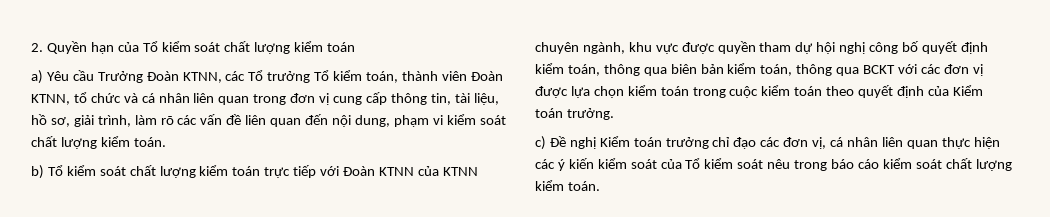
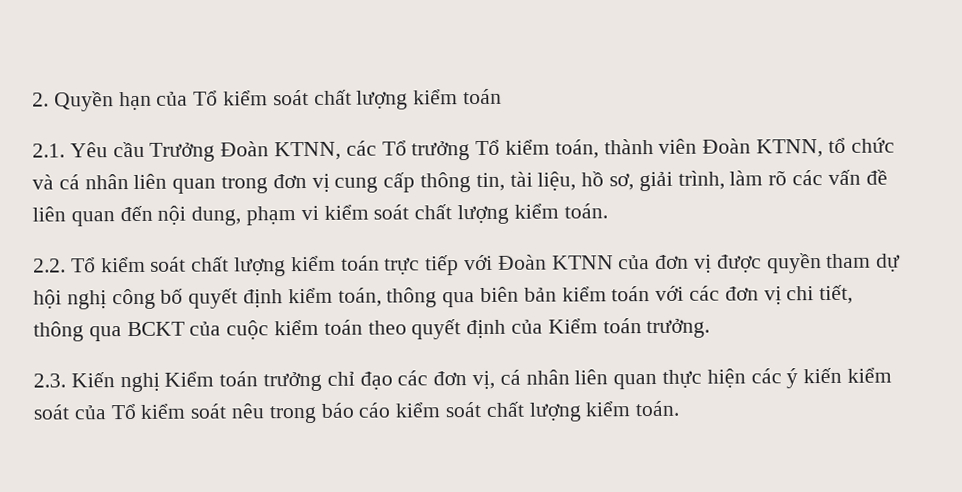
- a) Yêu cầu Trưởng Đoàn KTNN, các Tổ trưởng Tổ kiểm toán, thành viên Đoàn KTNN, tổ chức và cá nhân liên quan trong đơn vị cung cấp thông tin, tài liệu, hồ sơ, giải trình, làm rõ các vấn đề liên quan đến nội dung, phạm vi kiểm soát chất lượng kiểm toán.
+ 2.1. Yêu cầu Trưởng Đoàn KTNN, các Tổ trưởng Tổ kiểm toán, thành viên Đoàn KTNN, tổ chức và cá nhân liên quan trong đơn vị cung cấp thông tin, tài liệu, hồ sơ, giải trình, làm rõ các vấn đề liên quan đến nội dung, phạm vi kiểm soát chất lượng kiểm toán.
- b) Tổ kiểm soát chất lượng kiểm toán trực tiếp với Đoàn KTNN của KTNN chuyên ngành, khu vực được quyền tham dự hội nghị công bố quyết định kiểm toán, thông qua biên bản kiểm toán, thông qua BCKT với các đơn vị được lựa chọn kiểm toán trong cuộc kiểm toán theo quyết định của Kiểm toán trưởng.
+ 2.2. Tổ kiểm soát chất lượng kiểm toán trực tiếp với Đoàn KTNN của đơn vị được quyền tham dự hội nghị công bố quyết định kiểm toán, thông qua biên bản kiểm toán với các đơn vị chi tiết, thông qua BCKT của cuộc kiểm toán theo quyết định của Kiểm toán trưởng.
- c) Đề nghị Kiểm toán trưởng chỉ đạo các đơn vị, cá nhân liên quan thực hiện các ý kiến kiểm soát của Tổ kiểm soát nêu trong báo cáo kiểm soát chất lượng kiểm toán.
+ 2.3. Kiến nghị Kiểm toán trưởng chỉ đạo các đơn vị, cá nhân liên quan thực hiện các ý kiến kiểm soát của Tổ kiểm soát nêu trong báo cáo kiểm soát chất lượng kiểm toán.

